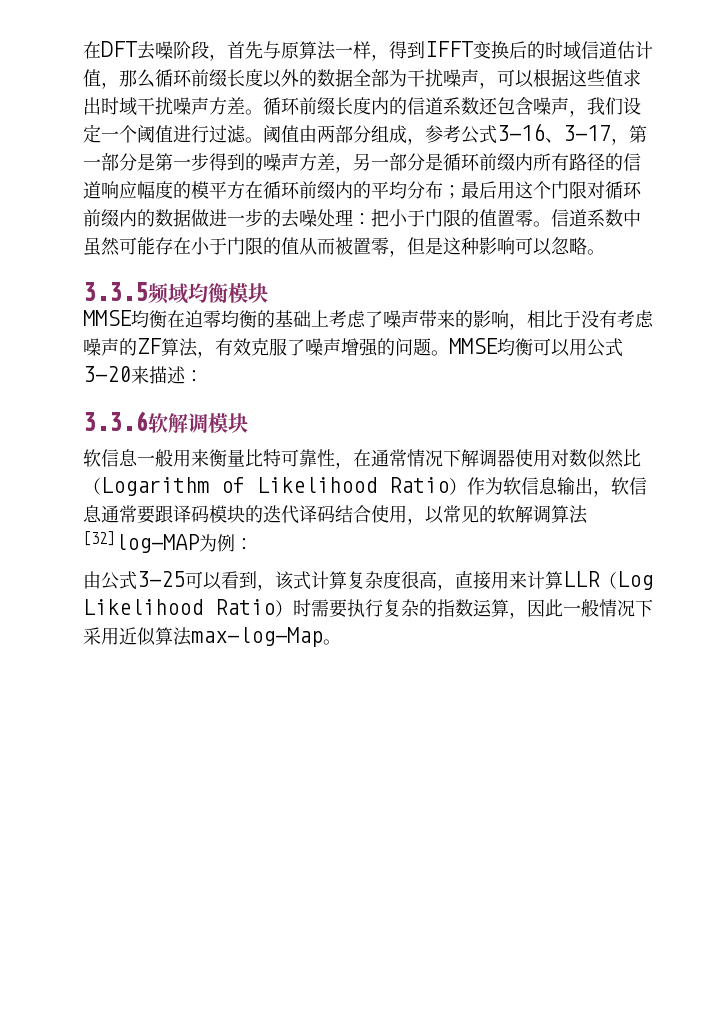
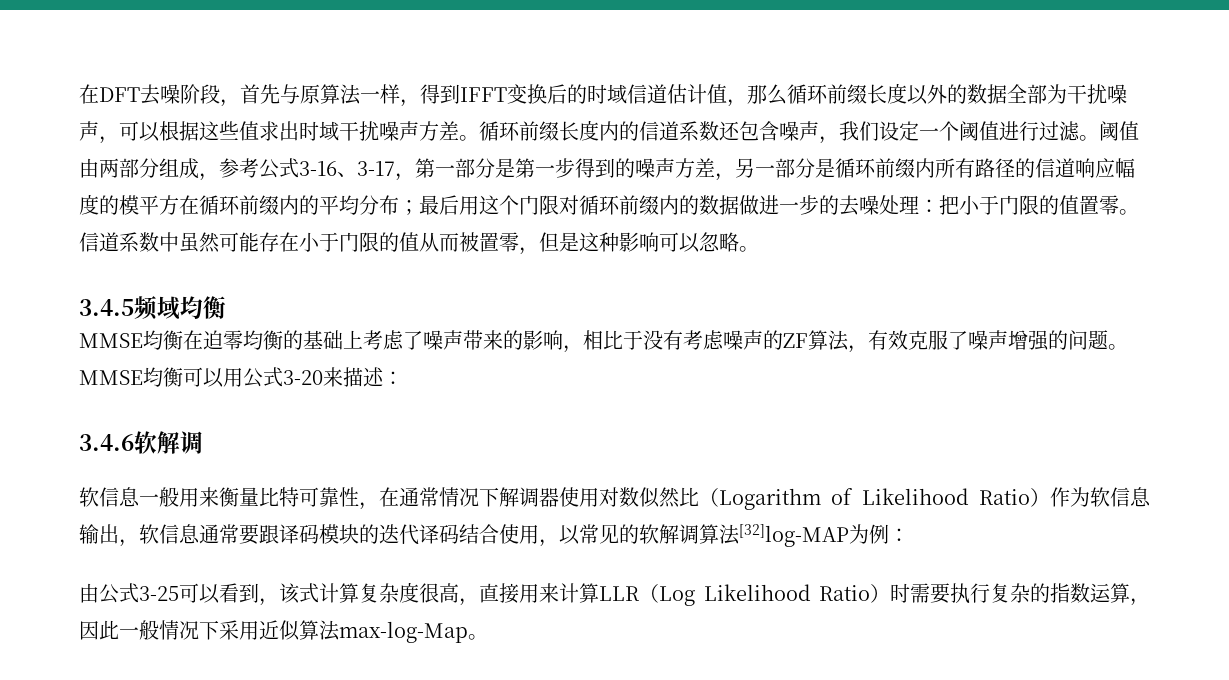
- 3.3.5频域均衡模块
+ 3.4.5频域均衡
- 3.3.6软解调模块
+ 3.4.6软解调

